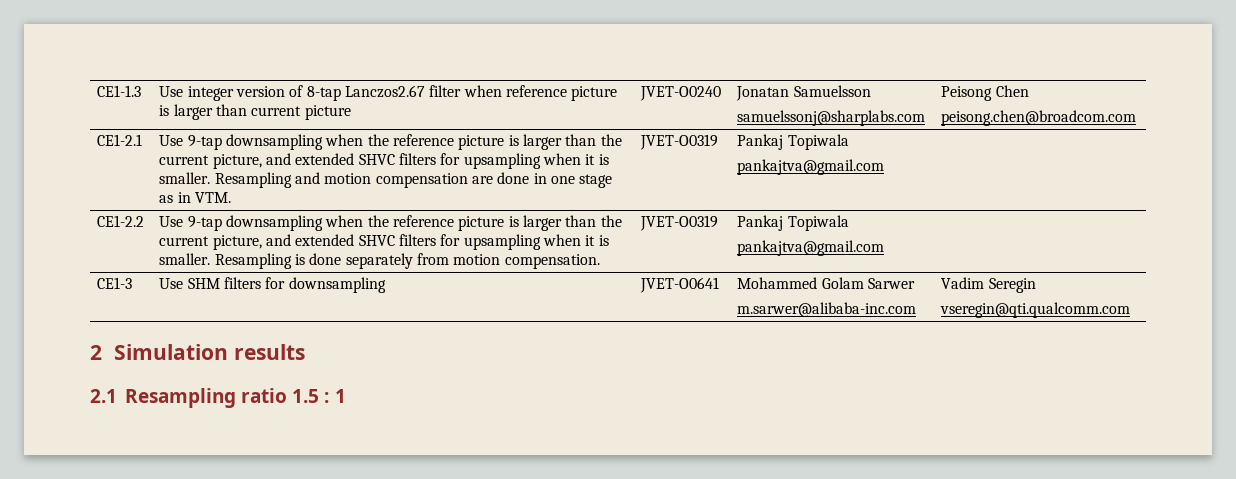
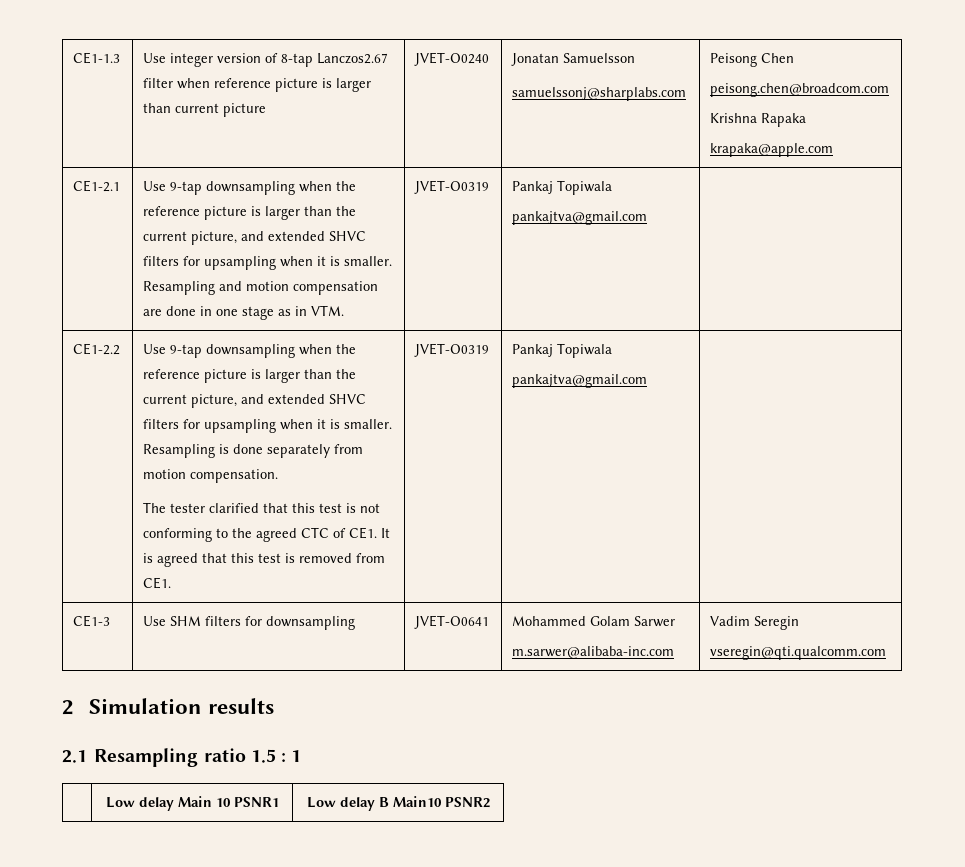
  CE1-1.3 | Use integer version of 8-tap Lanczos2.67 filter when reference picture is larger than current picture | JVET-O0240 | Jonatan Samuelsson
  samuelssonj@sharplabs.com | Peisong Chen
  peisong.chen@broadcom.com
+ Krishna Rapaka
+ krapaka@apple.com
+ The tester clarified that this test is not conforming to the agreed CTC of CE1. It is agreed that this test is removed from CE1.
+ | Low delay Main 10 PSNR1 | Low delay B Main10 PSNR2

